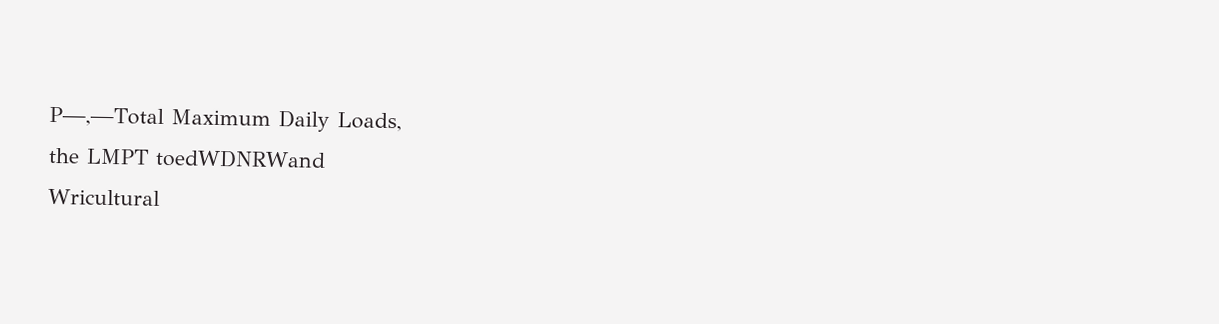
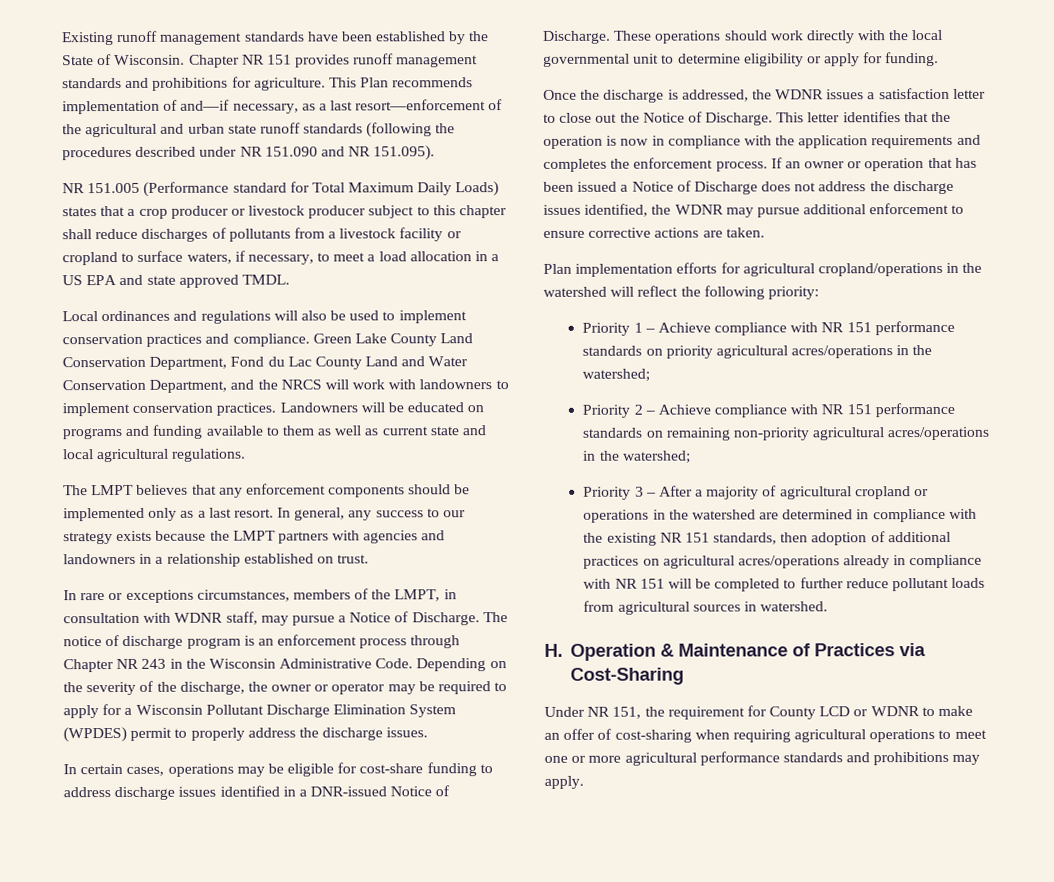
- P—,—Total Maximum Daily Loads,
- the LMPT toedWDNRWand
- Wricultural
+ Existing runoff management standards have been established by the State of Wisconsin. Chapter NR 151 provides runoff management standards and prohibitions for agriculture. This Plan recommends implementation of and—if necessary, as a last resort—enforcement of the agricultural and urban state runoff standards (following the procedures described under NR 151.090 and NR 151.095).
+ NR 151.005 (Performance standard for Total Maximum Daily Loads) states that a crop producer or livestock producer subject to this chapter shall reduce discharges of pollutants from a livestock facility or cropland to surface waters, if necessary, to meet a load allocation in a US EPA and state approved TMDL.
+ Local ordinances and regulations will also be used to implement conservation practices and compliance. Green Lake County Land Conservation Department, Fond du Lac County Land and Water Conservation Department, and the NRCS will work with landowners to implement conservation practices. Landowners will be educated on programs and funding available to them as well as current state and local agricultural regulations.
+ The LMPT believes that any enforcement components should be implemented only as a last resort. In general, any success to our strategy exists because the LMPT partners with agencies and landowners in a relationship established on trust.
+ In rare or exceptions circumstances, members of the LMPT, in consultation with WDNR staff, may pursue a Notice of Discharge. The notice of discharge program is an enforcement process through Chapter NR 243 in the Wisconsin Administrative Code. Depending on the severity of the discharge, the owner or operator may be required to apply for a Wisconsin Pollutant Discharge Elimination System (WPDES) permit to properly address the discharge issues.
+ In certain cases, operations may be eligible for cost-share funding to address discharge issues identified in a DNR-issued Notice of Discharge. These operations should work directly with the local governmental unit to determine eligibility or apply for funding.
+ Once the discharge is addressed, the WDNR issues a satisfaction letter to close out the Notice of Discharge. This letter identifies that the operation is now in compliance with the application requirements and completes the enforcement process. If an owner or operation that has been issued a Notice of Discharge does not address the discharge issues identified, the WDNR may pursue additional enforcement to ensure corrective actions are taken.
+ Plan implementation efforts for agricultural cropland/operations in the watershed will reflect the following priority:
+ Priority 1 – Achieve compliance with NR 151 performance standards on priority agricultural acres/operations in the watershed;
+ Priority 2 – Achieve compliance with NR 151 performance standards on remaining non-priority agricultural acres/operations in the watershed;
+ Priority 3 – After a majority of agricultural cropland or operations in the watershed are determined in compliance with the existing NR 151 standards, then adoption of additional practices on agricultural acres/operations already in compliance with NR 151 will be completed to further reduce pollutant loads from agricultural sources in watershed.
+ H. Operation & Maintenance of Practices via Cost-Sharing
+ Under NR 151, the requirement for County LCD or WDNR to make an offer of cost-sharing when requiring agricultural operations to meet one or more agricultural performance standards and prohibitions may apply.

